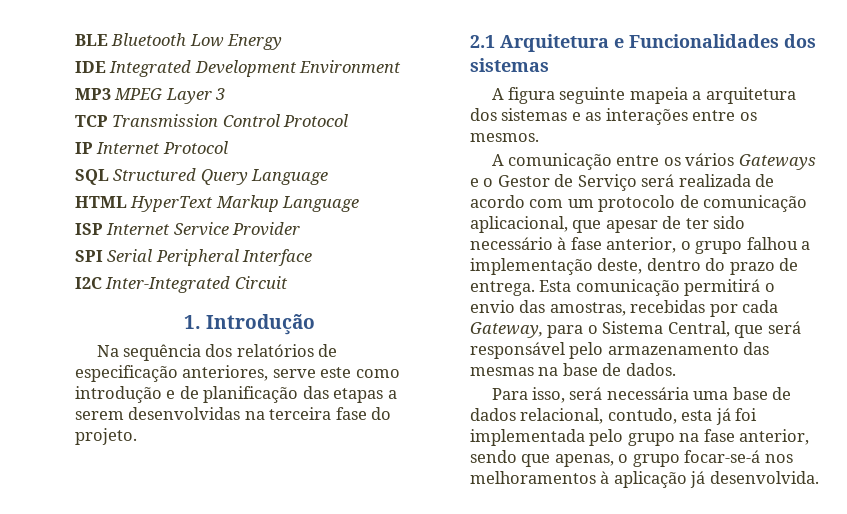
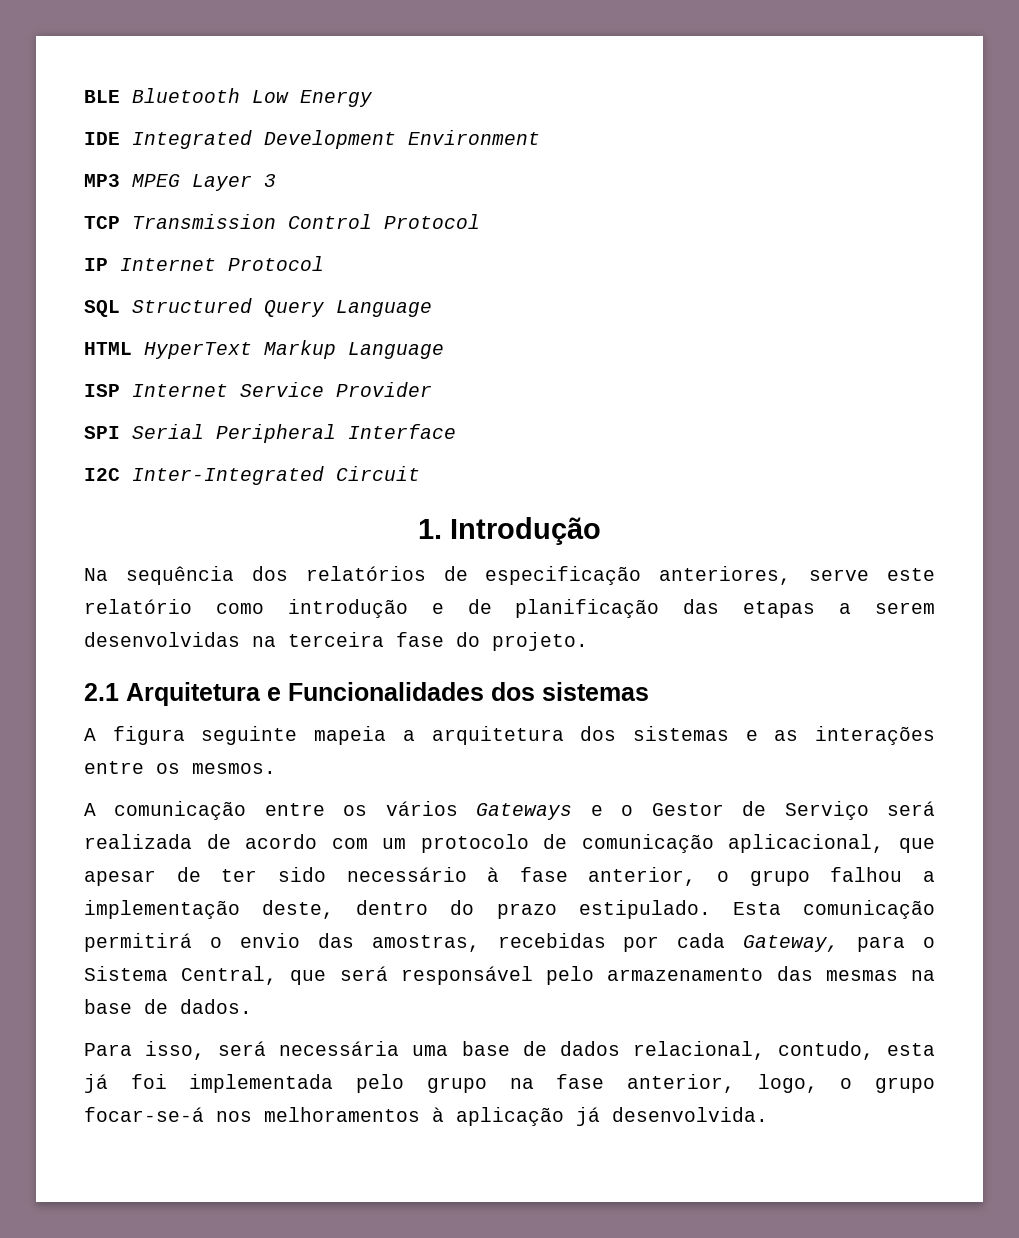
- Na sequência dos relatórios de especificação anteriores, serve este como introdução e de planificação das etapas a serem desenvolvidas na terceira fase do projeto.
+ Na sequência dos relatórios de especificação anteriores, serve este relatório como introdução e de planificação das etapas a serem desenvolvidas na terceira fase do projeto.
- A comunicação entre os vários Gateways e o Gestor de Serviço será realizada de acordo com um protocolo de comunicação aplicacional, que apesar de ter sido necessário à fase anterior, o grupo falhou a implementação deste, dentro do prazo de entrega.
+ A comunicação entre os vários Gateways e o Gestor de Serviço será realizada de acordo com um protocolo de comunicação aplicacional, que apesar de ter sido necessário à fase anterior, o grupo falhou a implementação deste, dentro do prazo estipulado.
- Para isso, será necessária uma base de dados relacional, contudo, esta já foi implementada pelo grupo na fase anterior, sendo que apenas, o grupo focar-se-á nos melhoramentos à aplicação já desenvolvida.
+ Para isso, será necessária uma base de dados relacional, contudo, esta já foi implementada pelo grupo na fase anterior, logo, o grupo focar-se-á nos melhoramentos à aplicação já desenvolvida.

